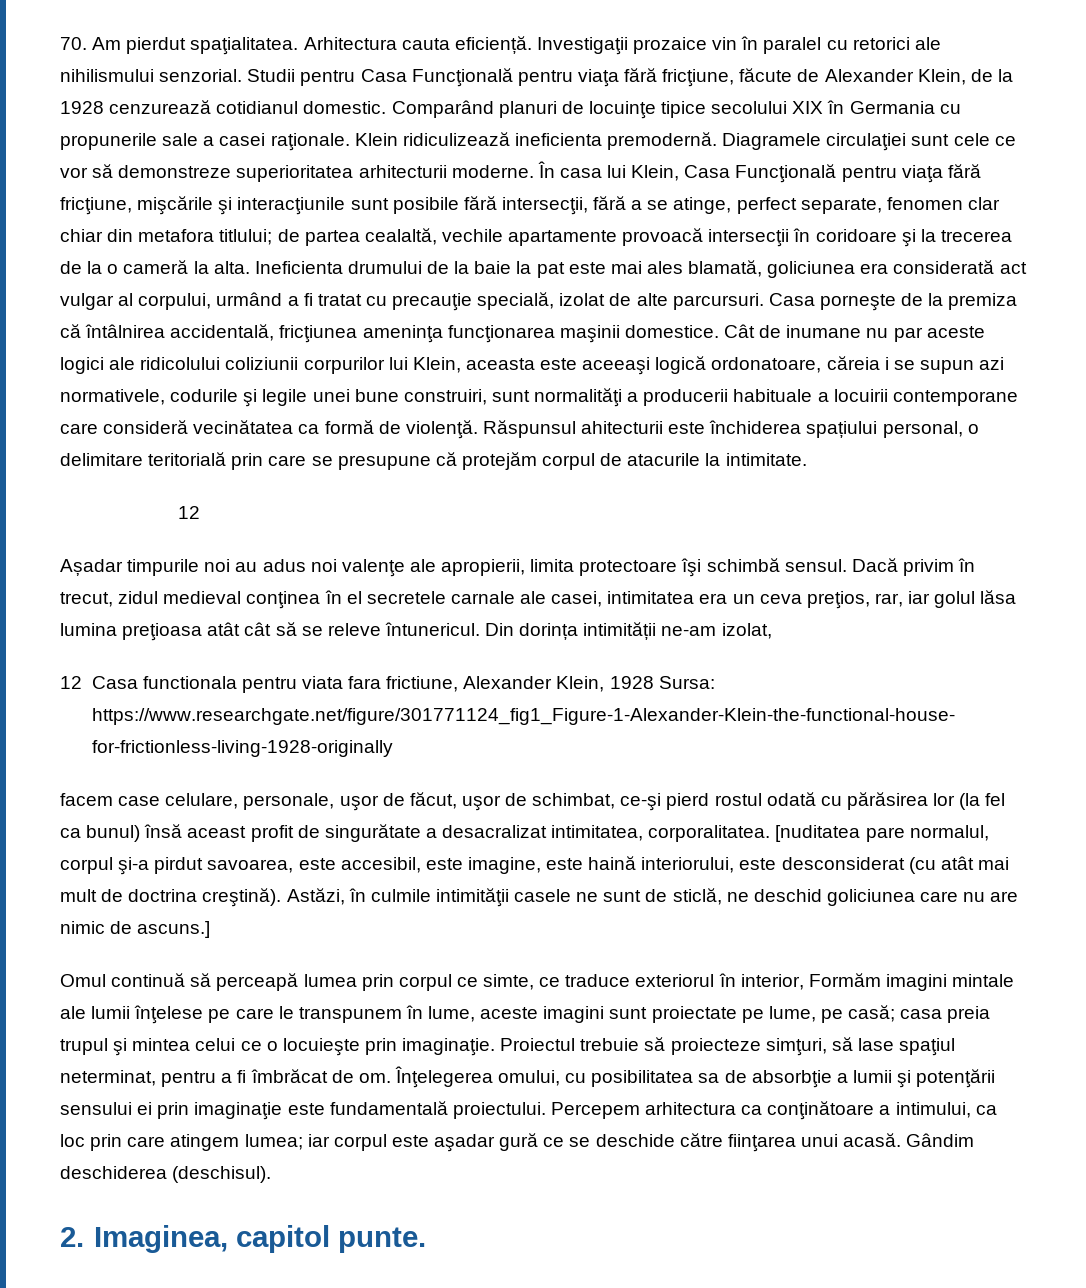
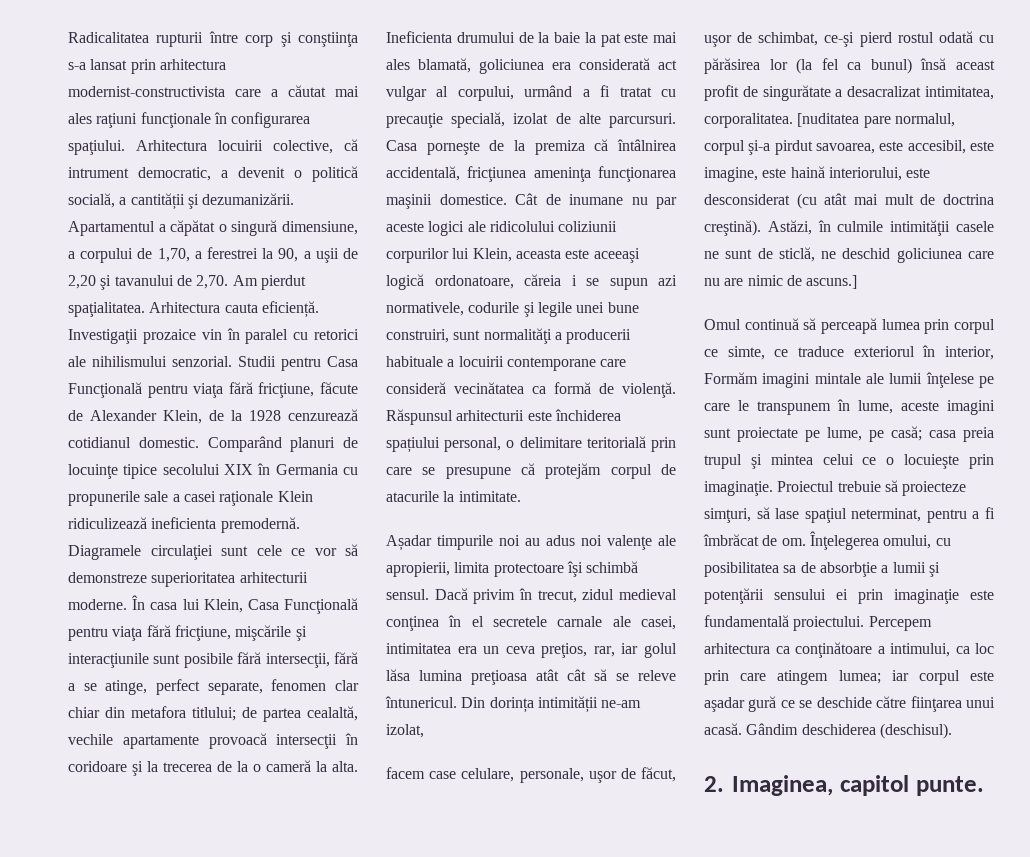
- 70. Am pierdut spaţialitatea.
+ Radicalitatea rupturii între corp şi conştiinţa s-a lansat prin arhitectura modernist-constructivista care a căutat mai ales raţiuni funcţionale în configurarea spaţiului. Arhitectura locuirii colective, că intrument democratic, a devenit o politică socială, a cantității şi dezumanizării. Apartamentul a căpătat o singură dimensiune, a corpului de 1,70, a ferestrei la 90, a uşii de 2,20 şi tavanului de 2,70. Am pierdut spaţialitatea.
- Comparând planuri de locuinţe tipice secolului XIX în Germania cu propunerile sale a casei raţionale. Klein ridiculizează ineficienta premodernă.
+ Comparând planuri de locuinţe tipice secolului XIX în Germania cu propunerile sale a casei raţionale Klein ridiculizează ineficienta premodernă.
- Răspunsul ahitecturii este închiderea spațiului personal, o delimitare teritorială prin care se presupune că protejăm corpul de atacurile la intimitate.
- 12
+ Răspunsul arhitecturii este închiderea spațiului personal, o delimitare teritorială prin care se presupune că protejăm corpul de atacurile la intimitate.
- 12 Casa functionala pentru viata fara frictiune, Alexander Klein, 1928 Sursa: https://www.researchgate.net/figure/301771124_fig1_Figure-1-Alexander-Klein-the-functional-house- for-frictionless-living-1928-originally

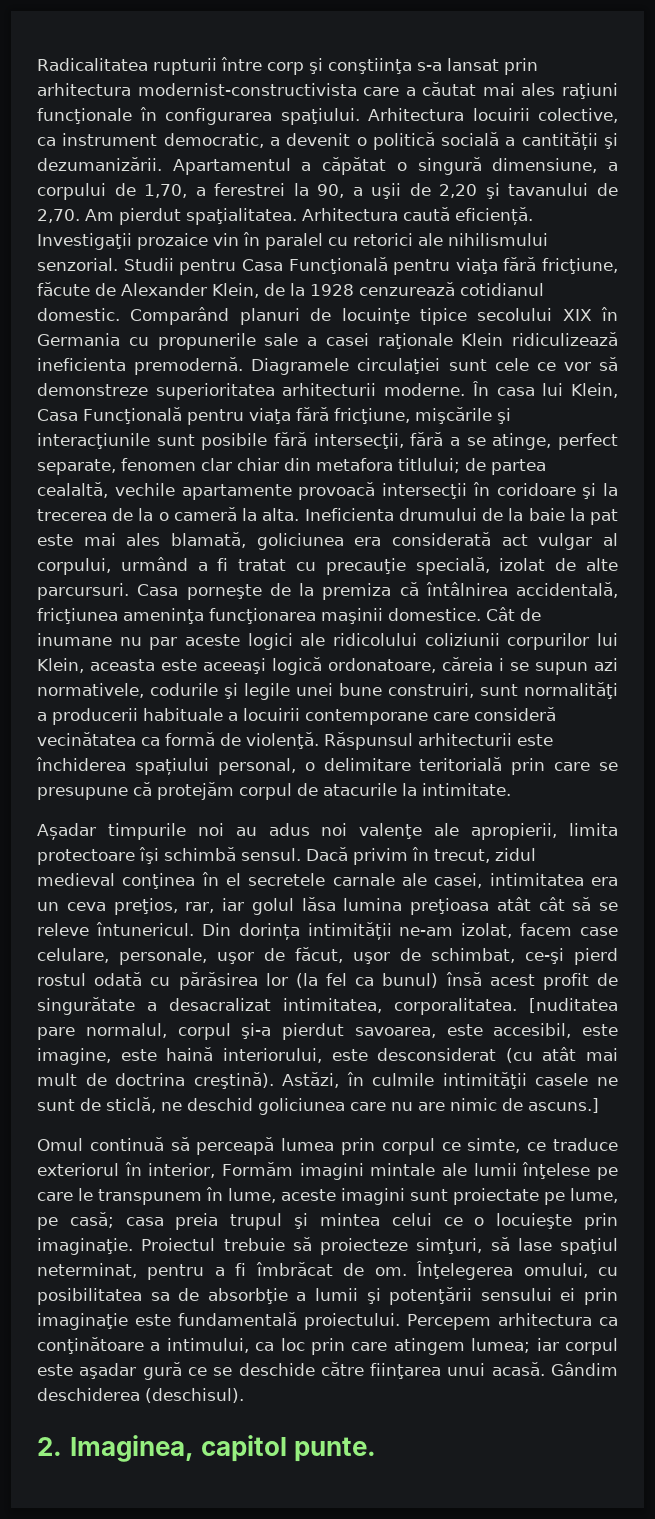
- Arhitectura locuirii colective, că intrument democratic, a devenit o politică socială, a cantității şi dezumanizării.
+ Arhitectura locuirii colective, ca instrument democratic, a devenit o politică socială a cantității şi dezumanizării.
- Arhitectura cauta eficiență.
+ Arhitectura caută eficiență.
- Din dorința intimității ne-am izolat,
- facem case celulare, personale, uşor de făcut, uşor de schimbat, ce-şi pierd rostul odată cu părăsirea lor (la fel ca bunul) însă aceast profit de singurătate a desacralizat intimitatea, corporalitatea.
+ Din dorința intimității ne-am izolat, facem case celulare, personale, uşor de făcut, uşor de schimbat, ce-şi pierd rostul odată cu părăsirea lor (la fel ca bunul) însă acest profit de singurătate a desacralizat intimitatea, corporalitatea.
- [nuditatea pare normalul, corpul şi-a pirdut savoarea, este accesibil, este imagine, este haină interiorului, este desconsiderat (cu atât mai mult de doctrina creştină).
+ [nuditatea pare normalul, corpul şi-a pierdut savoarea, este accesibil, este imagine, este haină interiorului, este desconsiderat (cu atât mai mult de doctrina creştină).

